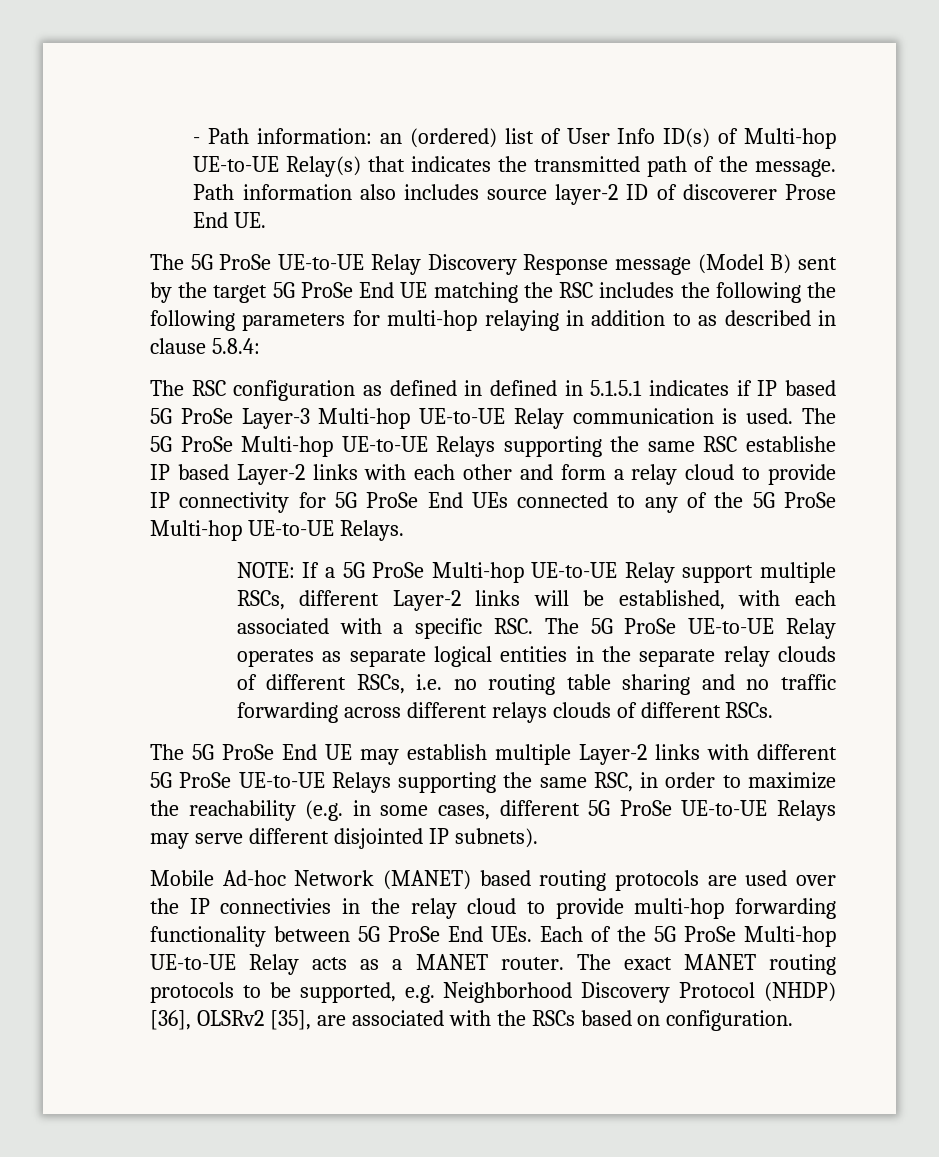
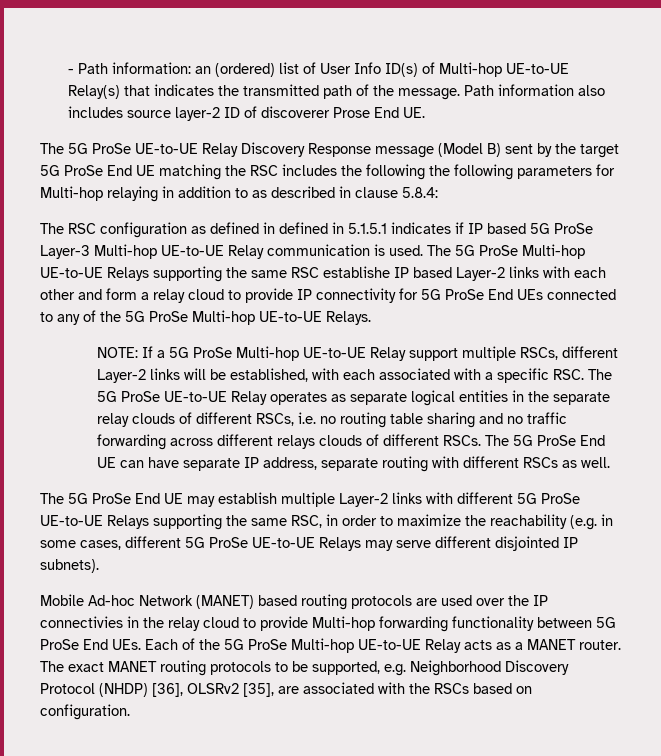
- The 5G ProSe UE-to-UE Relay Discovery Response message (Model B) sent by the target 5G ProSe End UE matching the RSC includes the following the following parameters for multi-hop relaying in addition to as described in clause 5.8.4:
+ The 5G ProSe UE-to-UE Relay Discovery Response message (Model B) sent by the target 5G ProSe End UE matching the RSC includes the following the following parameters for Multi-hop relaying in addition to as described in clause 5.8.4:
+ The 5G ProSe End UE can have separate IP address, separate routing with different RSCs as well.
- Mobile Ad-hoc Network (MANET) based routing protocols are used over the IP connectivies in the relay cloud to provide multi-hop forwarding functionality between 5G ProSe End UEs. Each of the 5G ProSe Multi-hop UE-to-UE Relay acts as a MANET router.
+ Mobile Ad-hoc Network (MANET) based routing protocols are used over the IP connectivies in the relay cloud to provide Multi-hop forwarding functionality between 5G ProSe End UEs. Each of the 5G ProSe Multi-hop UE-to-UE Relay acts as a MANET router.

